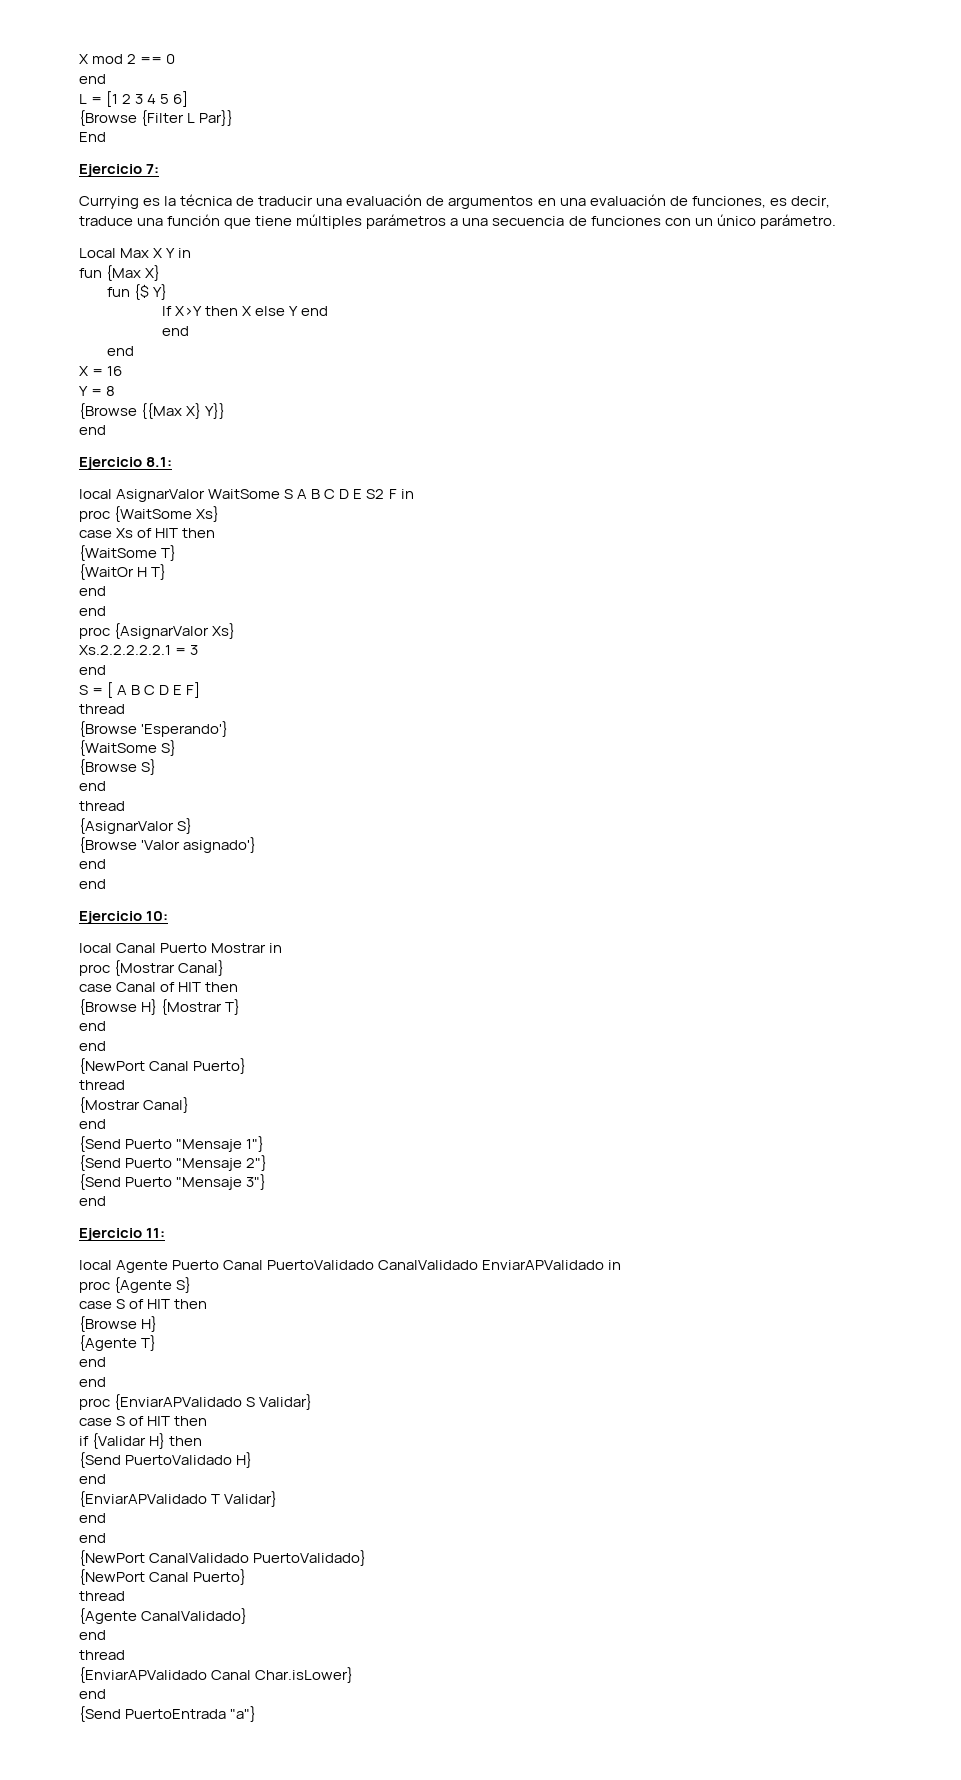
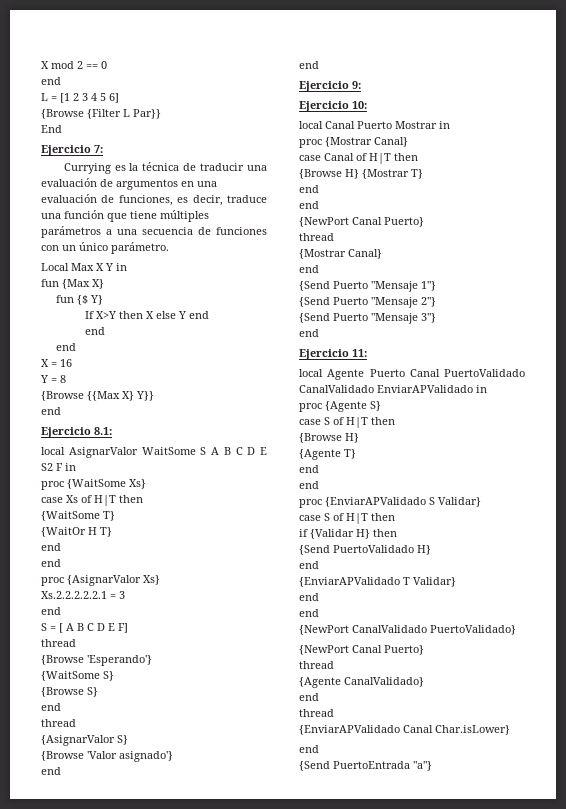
+ Ejercicio 9:

